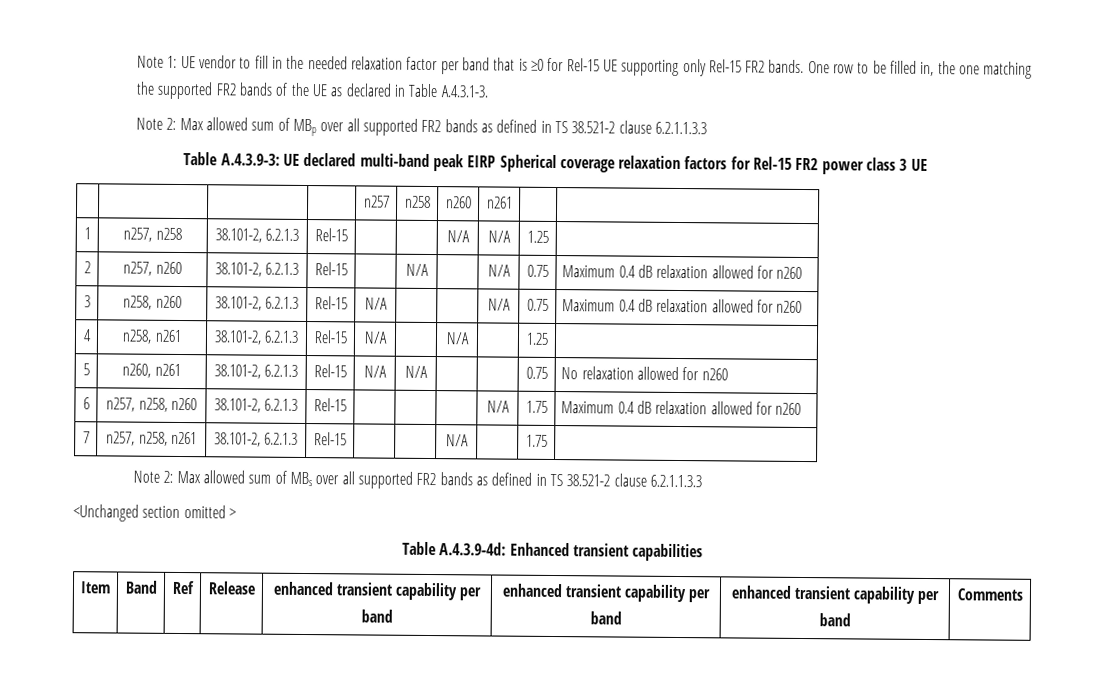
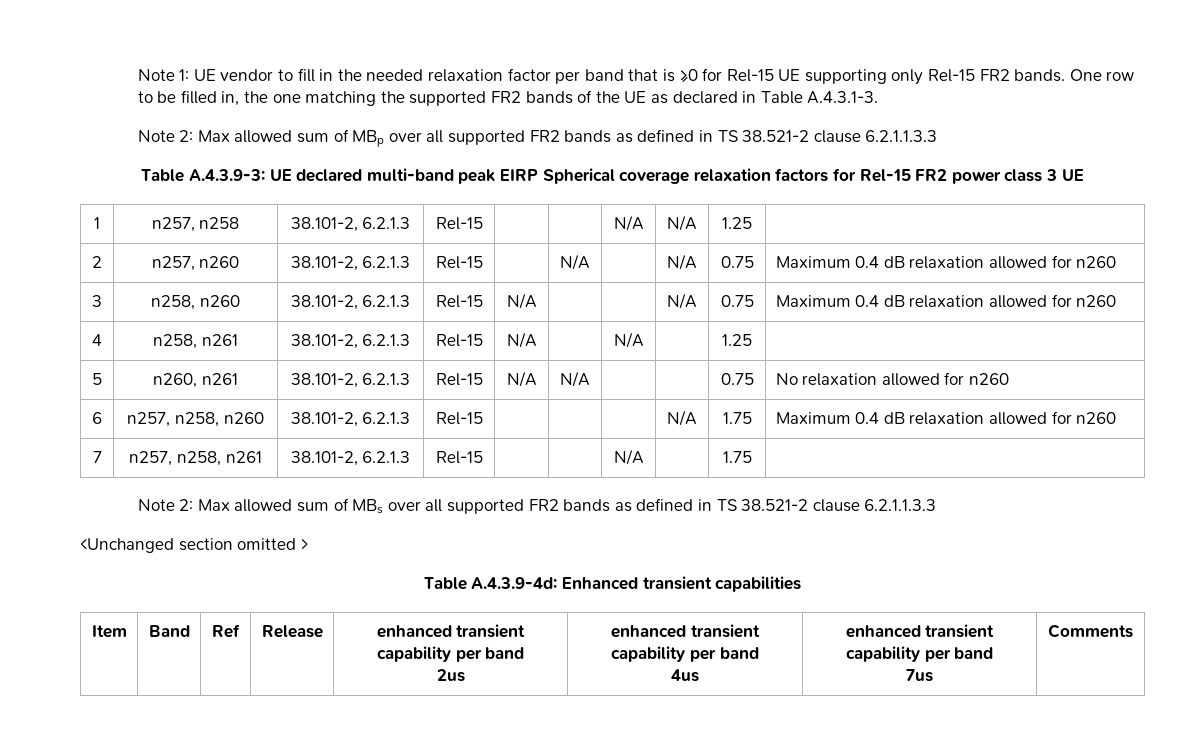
- | | | | n257 | n258 | n260 | n261 | |
- Item | Band | Ref | Release | enhanced transient capability per band | enhanced transient capability per band | enhanced transient capability per band | Comments
+ Item | Band | Ref | Release | enhanced transient capability per band
+ 2us | enhanced transient capability per band
+ 4us | enhanced transient capability per band
+ 7us | Comments

